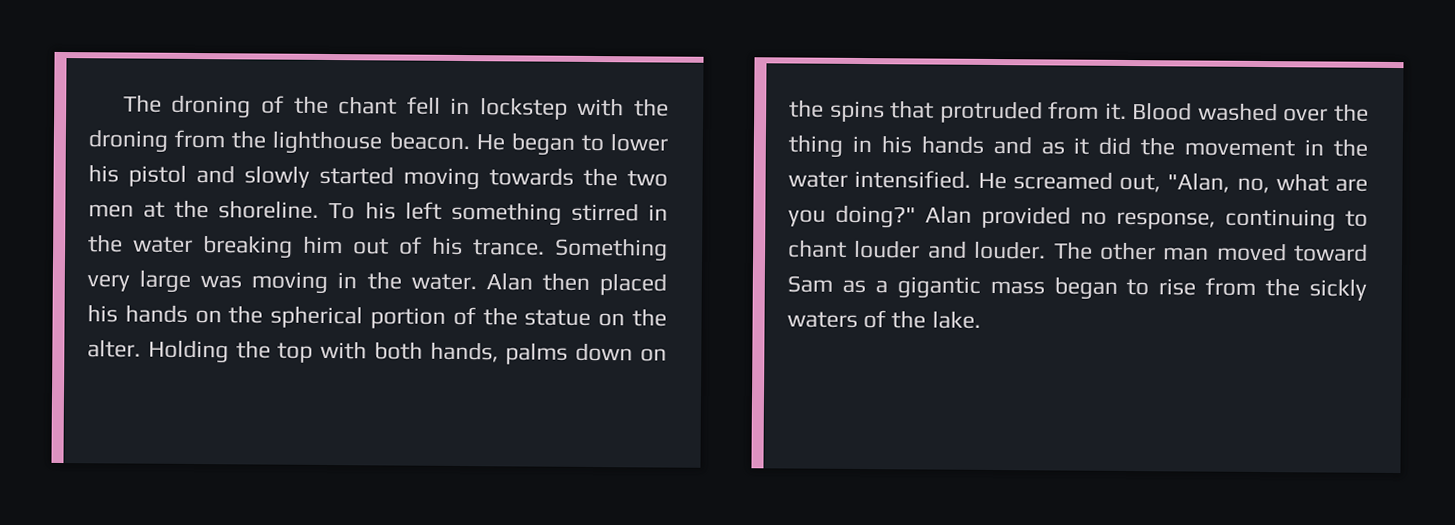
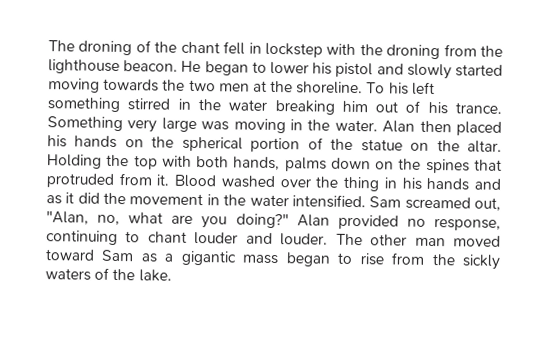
- Alan then placed his hands on the spherical portion of the statue on the alter.
+ Alan then placed his hands on the spherical portion of the statue on the altar.
- Holding the top with both hands, palms down on the spins that protruded from it.
+ Holding the top with both hands, palms down on the spines that protruded from it.
- He screamed out, "Alan, no, what are you doing?"
+ Sam screamed out, "Alan, no, what are you doing?"

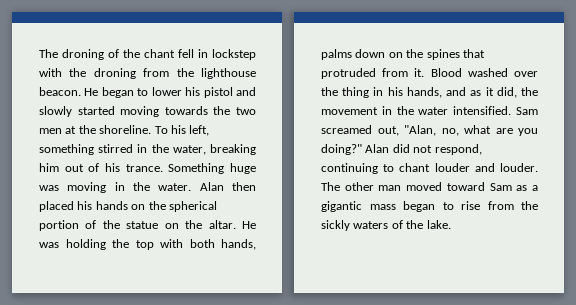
- To his left something stirred in the water breaking him out of his trance.
+ To his left, something stirred in the water, breaking him out of his trance.
- Something very large was moving in the water.
+ Something huge was moving in the water.
- Holding the top with both hands, palms down on the spines that protruded from it.
+ He was holding the top with both hands, palms down on the spines that protruded from it.
- Blood washed over the thing in his hands and as it did the movement in the water intensified.
+ Blood washed over the thing in his hands, and as it did, the movement in the water intensified.
- Alan provided no response, continuing to chant louder and louder.
+ Alan did not respond, continuing to chant louder and louder.

